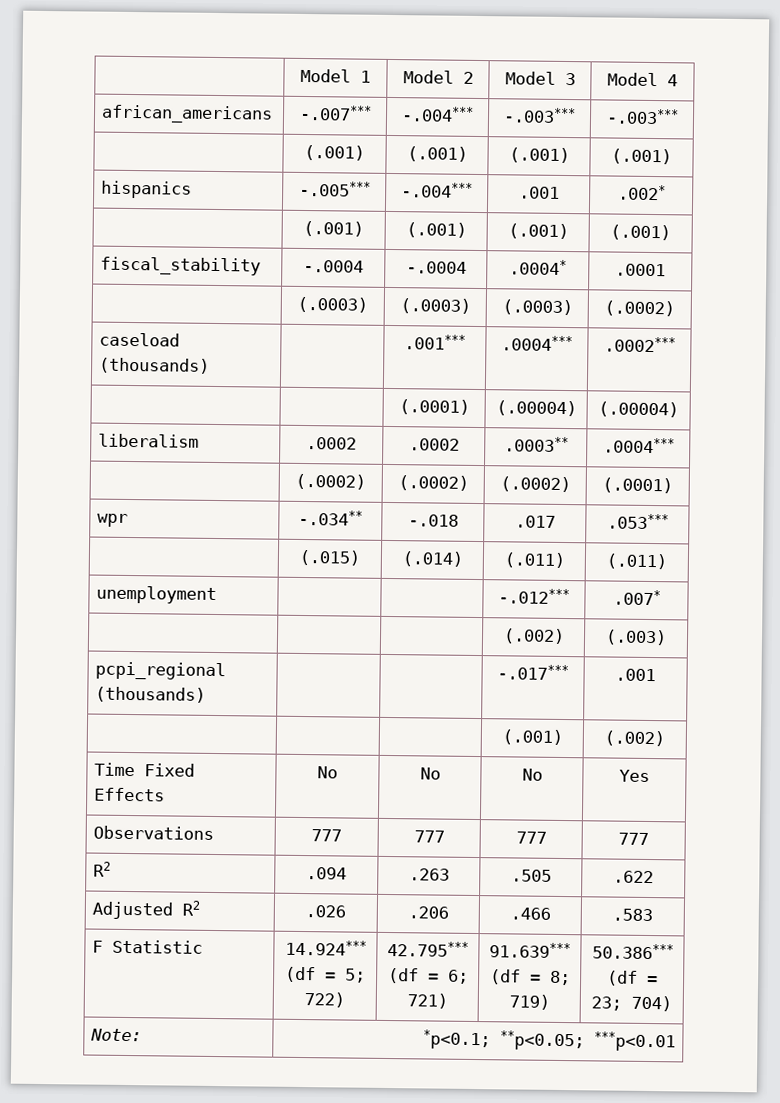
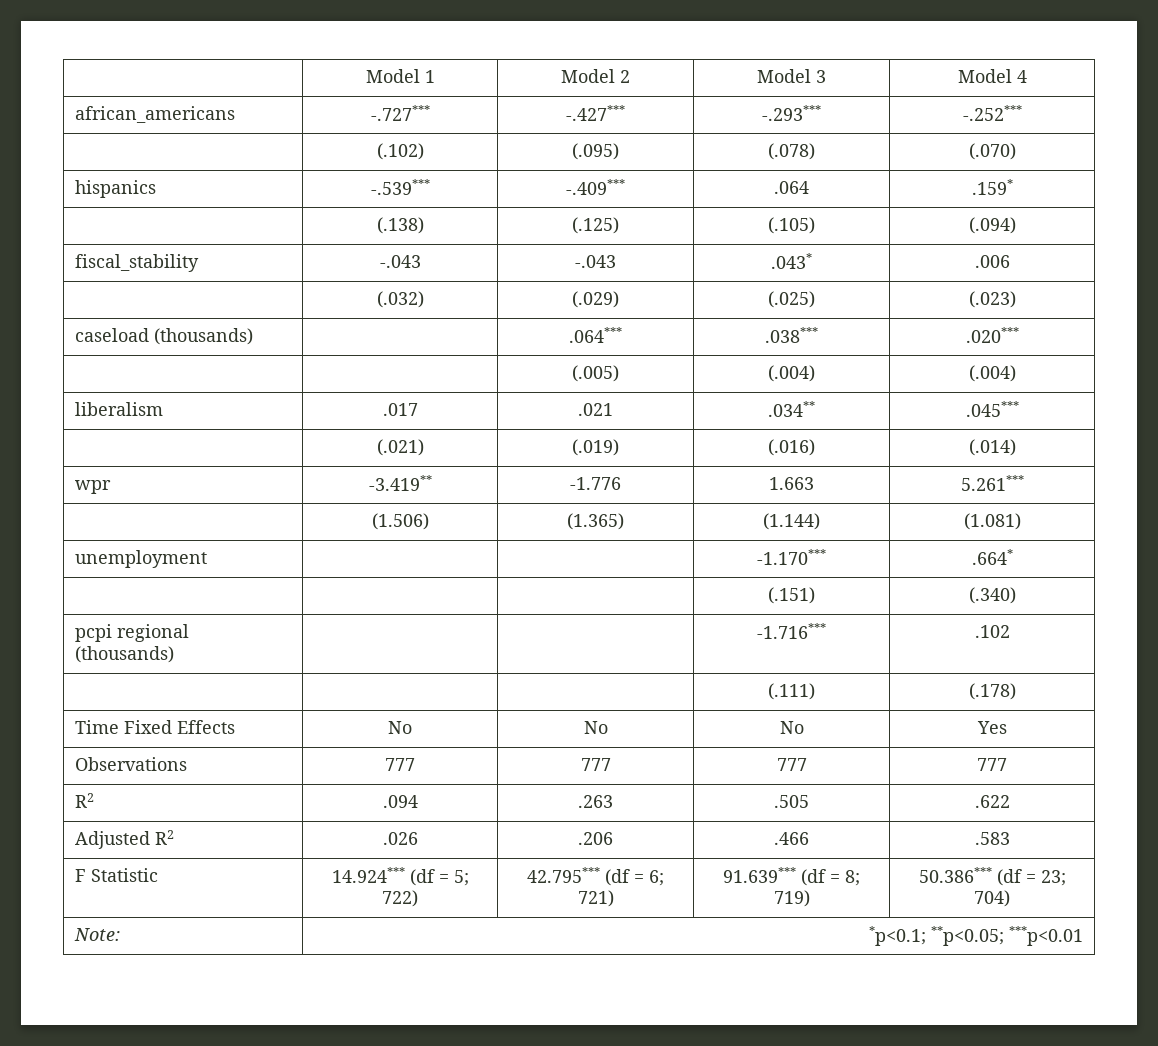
- african_americans | -.007*** | -.004*** | -.003*** | -.003***
- | (.001) | (.001) | (.001) | (.001)
- hispanics | -.005*** | -.004*** | .001 | .002*
- | (.001) | (.001) | (.001) | (.001)
- fiscal_stability | -.0004 | -.0004 | .0004* | .0001
- | (.0003) | (.0003) | (.0003) | (.0002)
- caseload (thousands) | | .001*** | .0004*** | .0002***
- | | (.0001) | (.00004) | (.00004)
- liberalism | .0002 | .0002 | .0003** | .0004***
- | (.0002) | (.0002) | (.0002) | (.0001)
- wpr | -.034** | -.018 | .017 | .053***
- | (.015) | (.014) | (.011) | (.011)
- unemployment | | | -.012*** | .007*
- | | | (.002) | (.003)
- pcpi_regional (thousands) | | | -.017*** | .001
- | | | (.001) | (.002)
+ african_americans | -.727*** | -.427*** | -.293*** | -.252***
+ | (.102) | (.095) | (.078) | (.070)
+ hispanics | -.539*** | -.409*** | .064 | .159*
+ | (.138) | (.125) | (.105) | (.094)
+ fiscal_stability | -.043 | -.043 | .043* | .006
+ | (.032) | (.029) | (.025) | (.023)
+ caseload (thousands) | | .064*** | .038*** | .020***
+ | | (.005) | (.004) | (.004)
+ liberalism | .017 | .021 | .034** | .045***
+ | (.021) | (.019) | (.016) | (.014)
+ wpr | -3.419** | -1.776 | 1.663 | 5.261***
+ | (1.506) | (1.365) | (1.144) | (1.081)
+ unemployment | | | -1.170*** | .664*
+ | | | (.151) | (.340)
+ pcpi regional (thousands) | | | -1.716*** | .102
+ | | | (.111) | (.178)

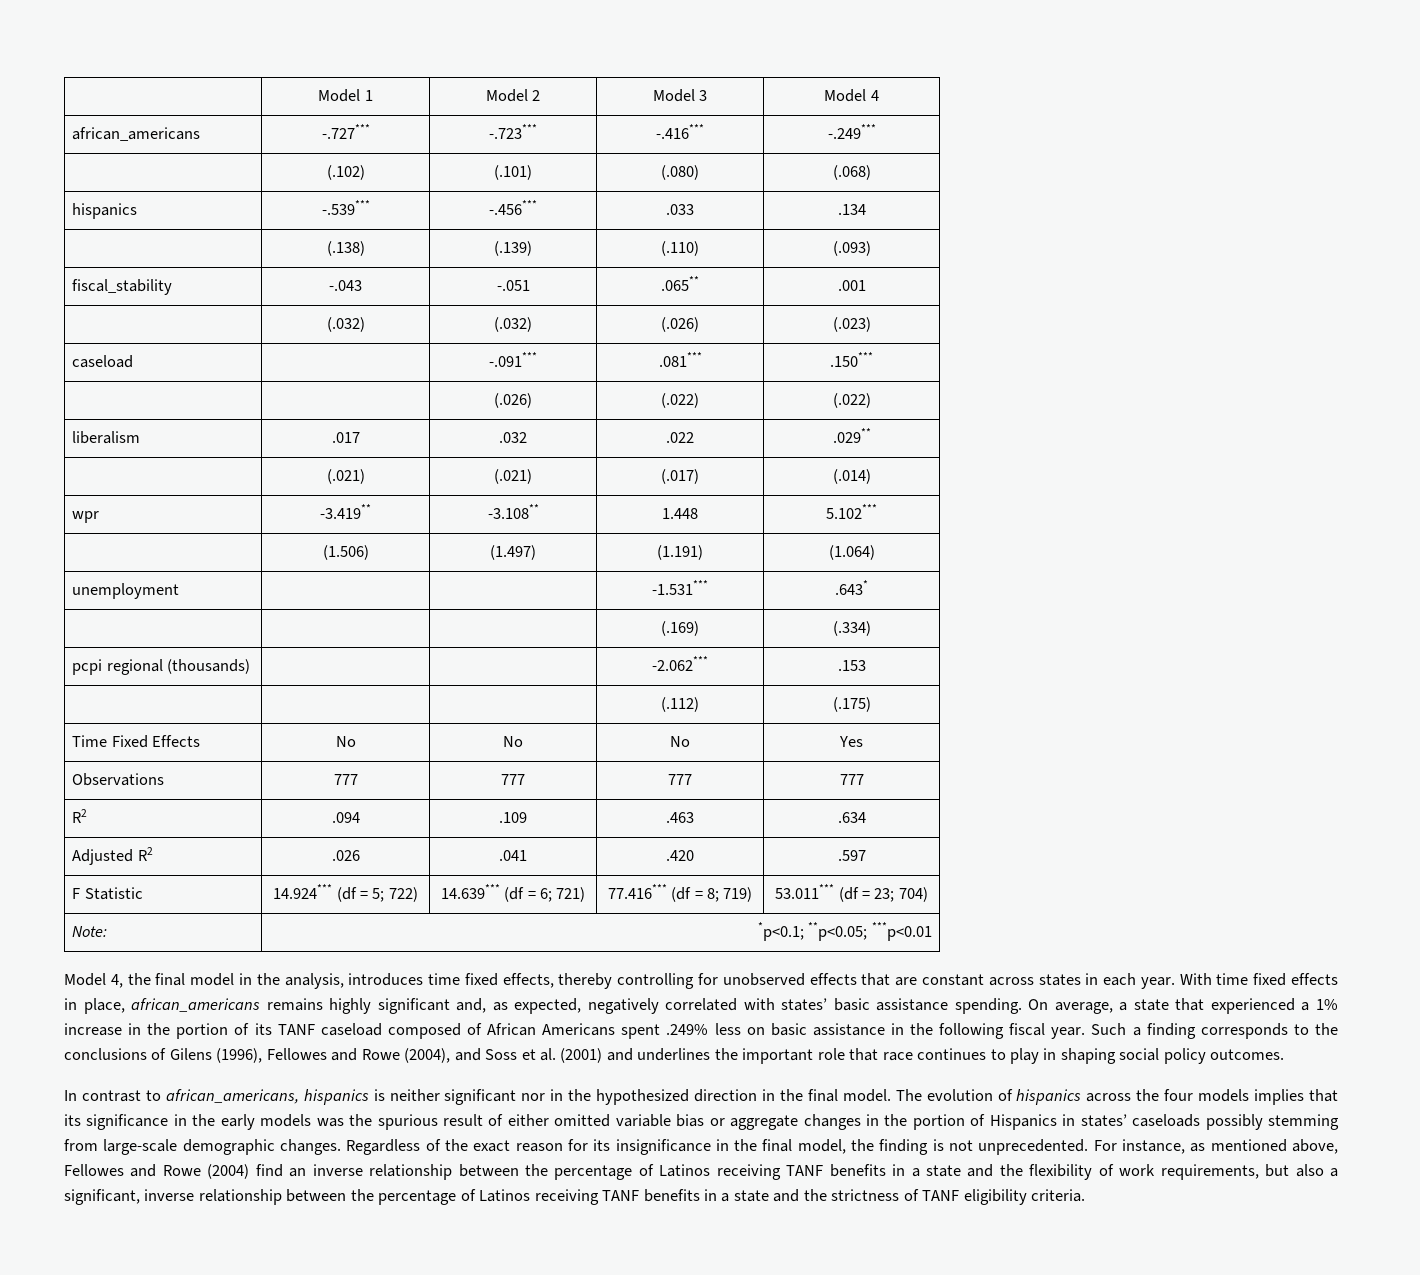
- african_americans | -.727*** | -.427*** | -.293*** | -.252***
- | (.102) | (.095) | (.078) | (.070)
- hispanics | -.539*** | -.409*** | .064 | .159*
- | (.138) | (.125) | (.105) | (.094)
+ african_americans | -.727*** | -.723*** | -.416*** | -.249***
+ | (.102) | (.101) | (.080) | (.068)
+ hispanics | -.539*** | -.456*** | .033 | .134
+ | (.138) | (.139) | (.110) | (.093)
- fiscal_stability | -.043 | -.043 | .043* | .006
- | (.032) | (.029) | (.025) | (.023)
+ fiscal_stability | -.043 | -.051 | .065** | .001
+ | (.032) | (.032) | (.026) | (.023)
- caseload (thousands) | | .064*** | .038*** | .020***
- | | (.005) | (.004) | (.004)
+ caseload | | -.091*** | .081*** | .150***
+ | | (.026) | (.022) | (.022)
- liberalism | .017 | .021 | .034** | .045***
- | (.021) | (.019) | (.016) | (.014)
+ liberalism | .017 | .032 | .022 | .029**
+ | (.021) | (.021) | (.017) | (.014)
- wpr | -3.419** | -1.776 | 1.663 | 5.261***
- | (1.506) | (1.365) | (1.144) | (1.081)
- unemployment | | | -1.170*** | .664*
- | | | (.151) | (.340)
+ wpr | -3.419** | -3.108** | 1.448 | 5.102***
+ | (1.506) | (1.497) | (1.191) | (1.064)
+ unemployment | | | -1.531*** | .643*
+ | | | (.169) | (.334)
- pcpi regional (thousands) | | | -1.716*** | .102
- | | | (.111) | (.178)
+ pcpi regional (thousands) | | | -2.062*** | .153
+ | | | (.112) | (.175)
- R2 | .094 | .263 | .505 | .622
+ R2 | .094 | .109 | .463 | .634
- Adjusted R2 | .026 | .206 | .466 | .583
+ Adjusted R2 | .026 | .041 | .420 | .597
- F Statistic | 14.924*** (df = 5; 722) | 42.795*** (df = 6; 721) | 91.639*** (df = 8; 719) | 50.386*** (df = 23; 704)
+ F Statistic | 14.924*** (df = 5; 722) | 14.639*** (df = 6; 721) | 77.416*** (df = 8; 719) | 53.011*** (df = 23; 704)
+ Model 4, the final model in the analysis, introduces time fixed effects, thereby controlling for unobserved effects that are constant across states in each year. With time fixed effects in place, african_americans remains highly significant and, as expected, negatively correlated with states’ basic assistance spending. On average, a state that experienced a 1% increase in the portion of its TANF caseload composed of African Americans spent .249% less on basic assistance in the following fiscal year. Such a finding corresponds to the conclusions of Gilens (1996), Fellowes and Rowe (2004), and Soss et al. (2001) and underlines the important role that race continues to play in shaping social policy outcomes.
+ In contrast to african_americans, hispanics is neither significant nor in the hypothesized direction in the final model. The evolution of hispanics across the four models implies that its significance in the early models was the spurious result of either omitted variable bias or aggregate changes in the portion of Hispanics in states’ caseloads possibly stemming from large-scale demographic changes. Regardless of the exact reason for its insignificance in the final model, the finding is not unprecedented. For instance, as mentioned above, Fellowes and Rowe (2004) find an inverse relationship between the percentage of Latinos receiving TANF benefits in a state and the flexibility of work requirements, but also a significant, inverse relationship between the percentage of Latinos receiving TANF benefits in a state and the strictness of TANF eligibility criteria.

